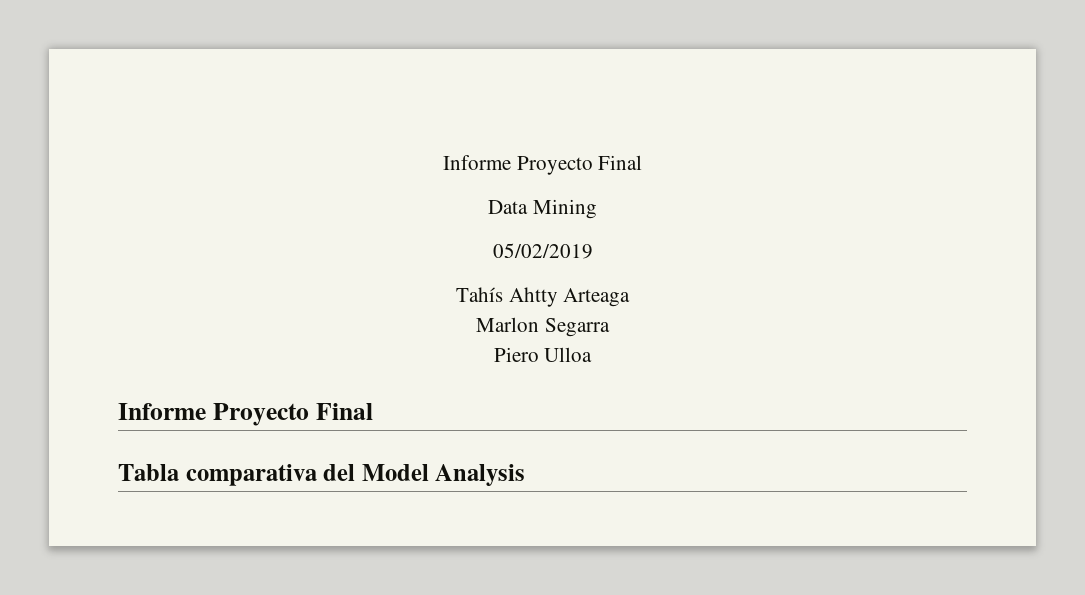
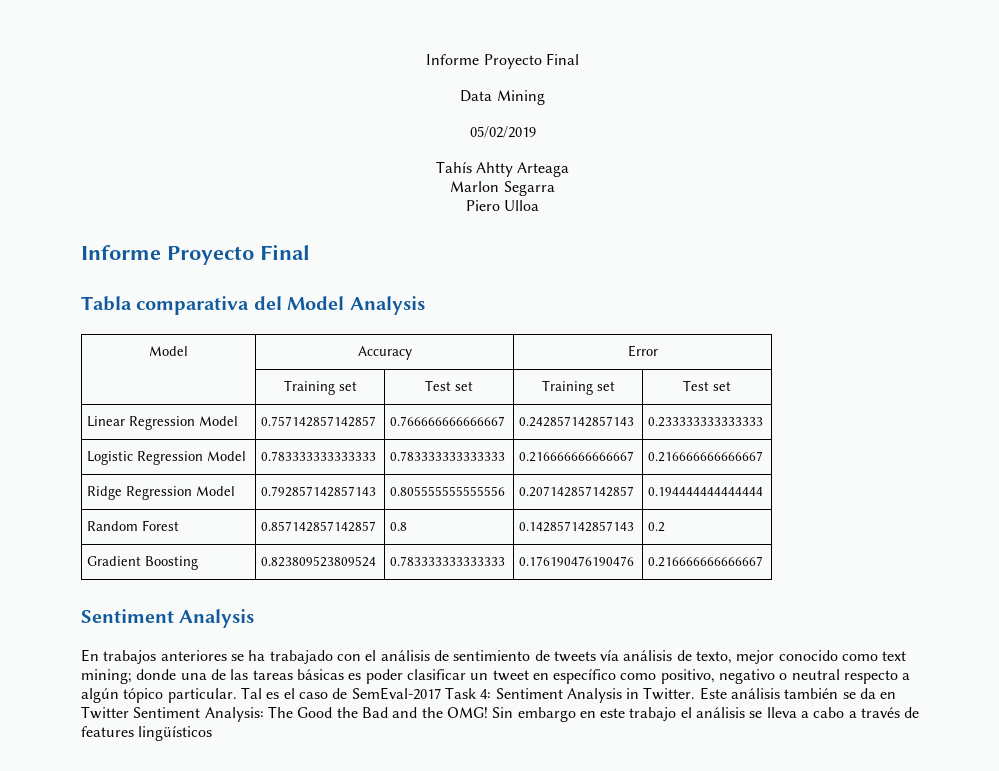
+ Model | Accuracy | Error
+ | Training set | Test set | Training set | Test set
+ Linear Regression Model | 0.757142857142857 | 0.766666666666667 | 0.242857142857143 | 0.233333333333333
+ Logistic Regression Model | 0.783333333333333 | 0.783333333333333 | 0.216666666666667 | 0.216666666666667
+ Ridge Regression Model | 0.792857142857143 | 0.805555555555556 | 0.207142857142857 | 0.194444444444444
+ Random Forest | 0.857142857142857 | 0.8 | 0.142857142857143 | 0.2
+ Gradient Boosting | 0.823809523809524 | 0.783333333333333 | 0.176190476190476 | 0.216666666666667
+ Sentiment Analysis
+ En trabajos anteriores se ha trabajado con el análisis de sentimiento de tweets vía análisis de texto, mejor conocido como text mining; donde una de las tareas básicas es poder clasificar un tweet en específico como positivo, negativo o neutral respecto a algún tópico particular. Tal es el caso de SemEval-2017 Task 4: Sentiment Analysis in Twitter. Este análisis también se da en Twitter Sentiment Analysis: The Good the Bad and the OMG! Sin embargo en este trabajo el análisis se lleva a cabo a través de features lingüísticos

